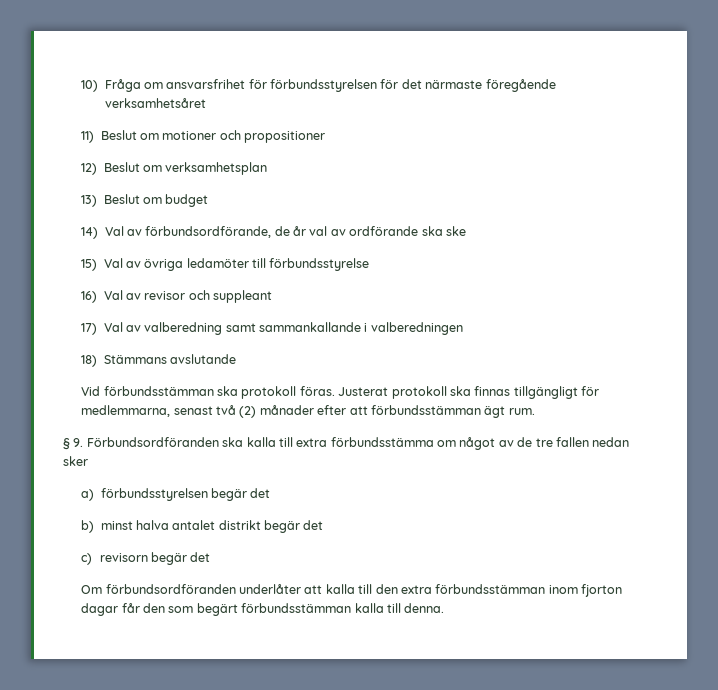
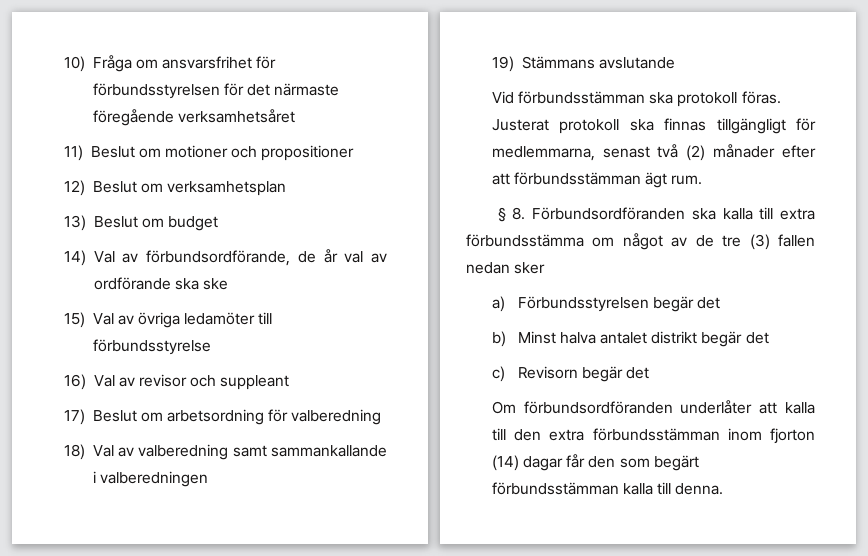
- 17) Val av valberedning samt sammankallande i valberedningen
+ 17) Beslut om arbetsordning för valberedning
+ 18) Val av valberedning samt sammankallande i valberedningen
- 18) Stämmans avslutande
+ 19) Stämmans avslutande
- § 9. Förbundsordföranden ska kalla till extra förbundsstämma om något av de tre fallen nedan sker
+ § 8. Förbundsordföranden ska kalla till extra förbundsstämma om något av de tre (3) fallen nedan sker
- a) förbundsstyrelsen begär det
+ a) Förbundsstyrelsen begär det
- b) minst halva antalet distrikt begär det
+ b) Minst halva antalet distrikt begär det
- c) revisorn begär det
+ c) Revisorn begär det
- Om förbundsordföranden underlåter att kalla till den extra förbundsstämman inom fjorton dagar får den som begärt förbundsstämman kalla till denna.
+ Om förbundsordföranden underlåter att kalla till den extra förbundsstämman inom fjorton (14) dagar får den som begärt förbundsstämman kalla till denna.

